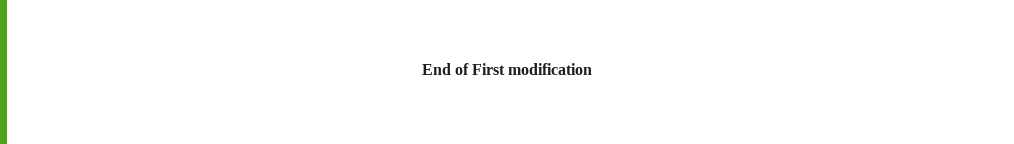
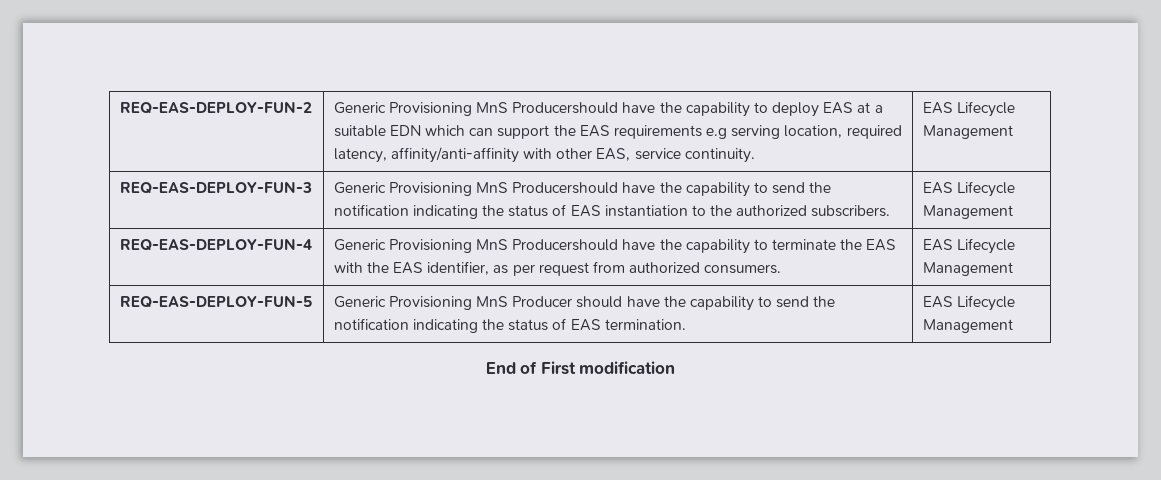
+ REQ-EAS-DEPLOY-FUN-2 | Generic Provisioning MnS Producershould have the capability to deploy EAS at a suitable EDN which can support the EAS requirements e.g serving location, required latency, affinity/anti-affinity with other EAS, service continuity. | EAS Lifecycle Management
+ REQ-EAS-DEPLOY-FUN-3 | Generic Provisioning MnS Producershould have the capability to send the notification indicating the status of EAS instantiation to the authorized subscribers. | EAS Lifecycle Management
+ REQ-EAS-DEPLOY-FUN-4 | Generic Provisioning MnS Producershould have the capability to terminate the EAS with the EAS identifier, as per request from authorized consumers. | EAS Lifecycle Management
+ REQ-EAS-DEPLOY-FUN-5 | Generic Provisioning MnS Producer should have the capability to send the notification indicating the status of EAS termination. | EAS Lifecycle Management

